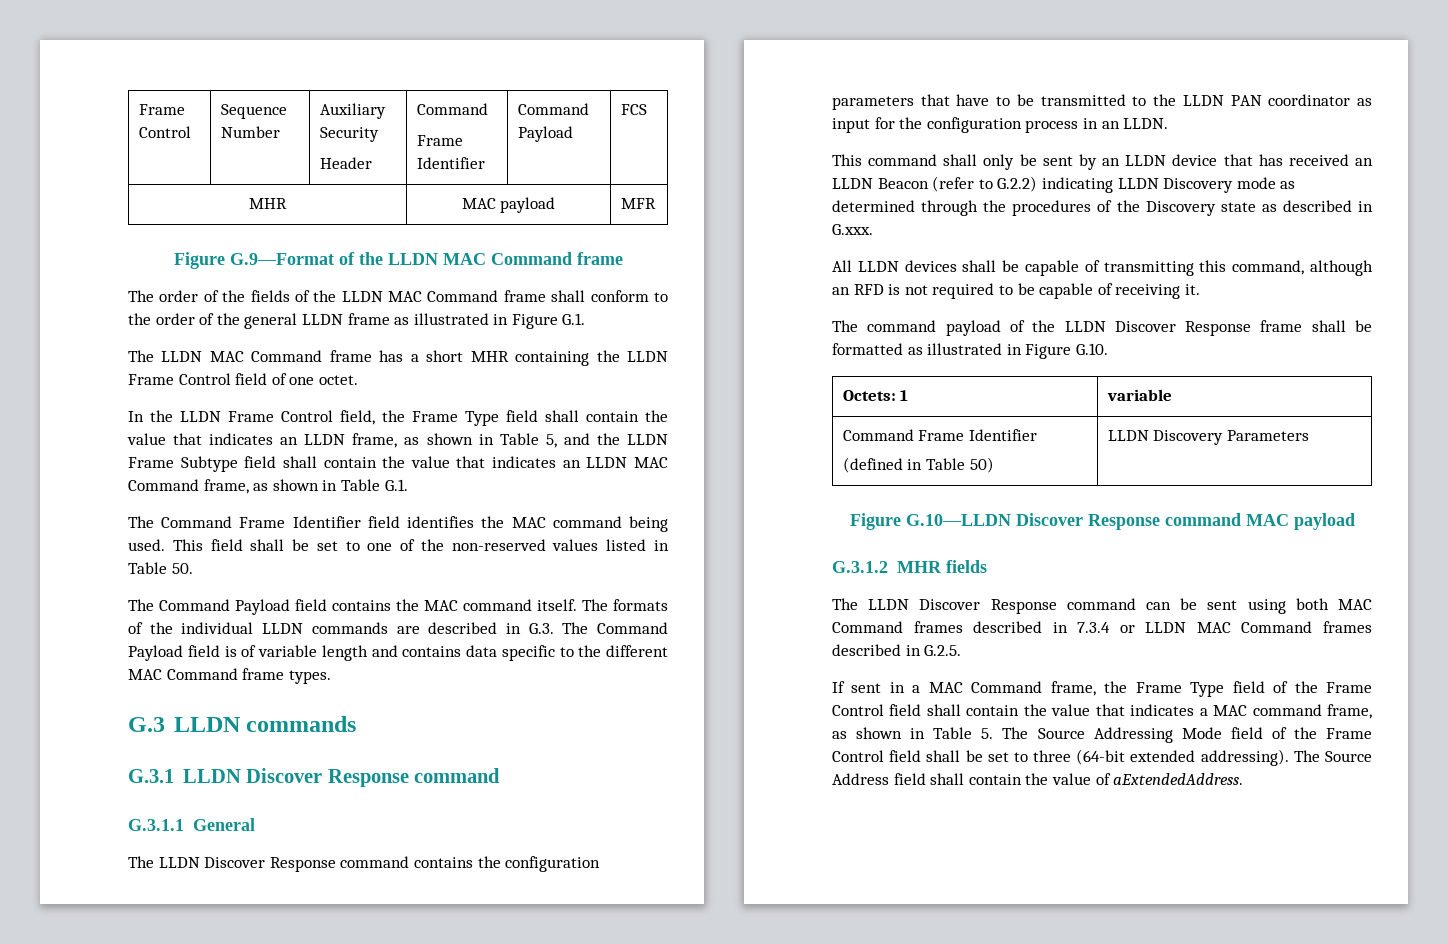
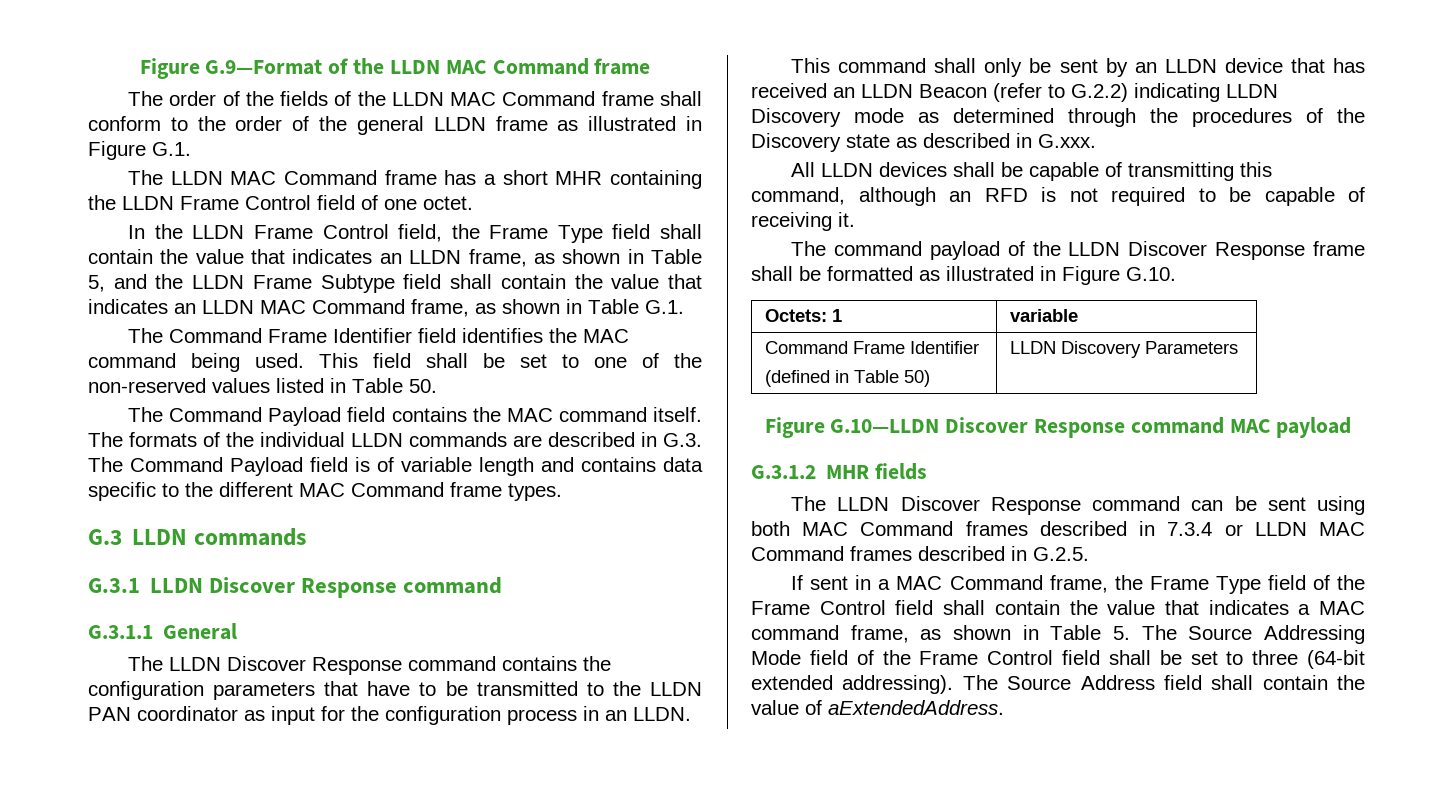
- Frame Control | Sequence Number | Auxiliary Security
- Header | Command
- Frame Identifier | Command Payload | FCS
- MHR | MAC payload | MFR

